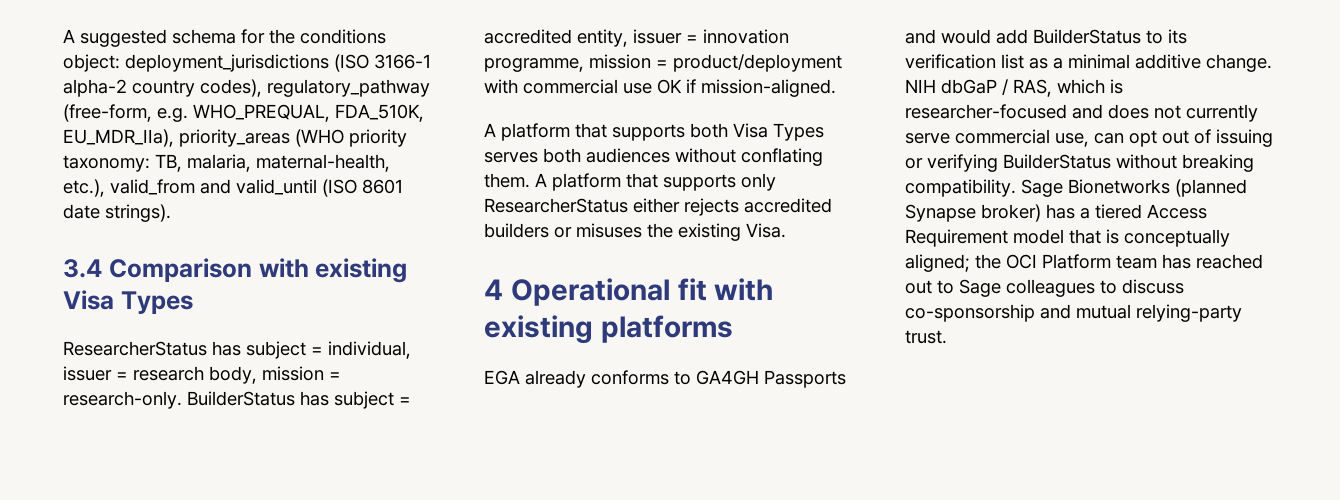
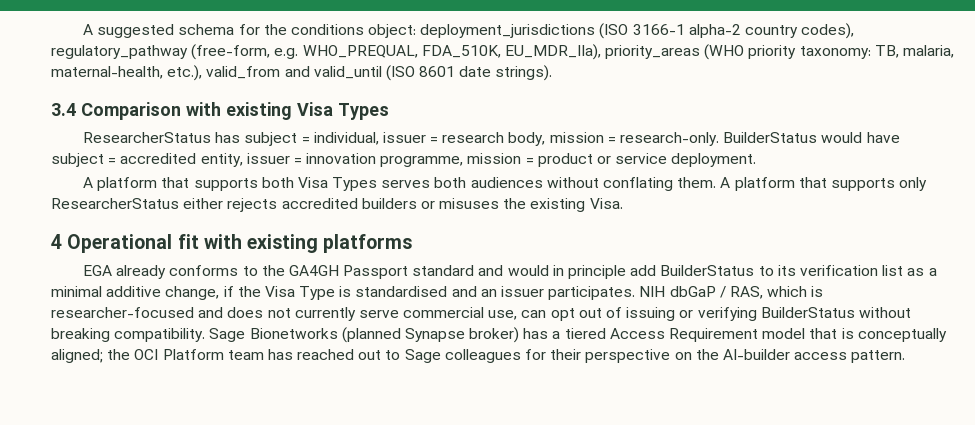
- BuilderStatus has subject = accredited entity, issuer = innovation programme, mission = product/deployment with commercial use OK if mission-aligned.
+ BuilderStatus would have subject = accredited entity, issuer = innovation programme, mission = product or service deployment.
- EGA already conforms to GA4GH Passports and would add BuilderStatus to its verification list as a minimal additive change.
+ EGA already conforms to the GA4GH Passport standard and would in principle add BuilderStatus to its verification list as a minimal additive change, if the Visa Type is standardised and an issuer participates.
- Sage Bionetworks (planned Synapse broker) has a tiered Access Requirement model that is conceptually aligned; the OCI Platform team has reached out to Sage colleagues to discuss co-sponsorship and mutual relying-party trust.
+ Sage Bionetworks (planned Synapse broker) has a tiered Access Requirement model that is conceptually aligned; the OCI Platform team has reached out to Sage colleagues for their perspective on the AI-builder access pattern.

